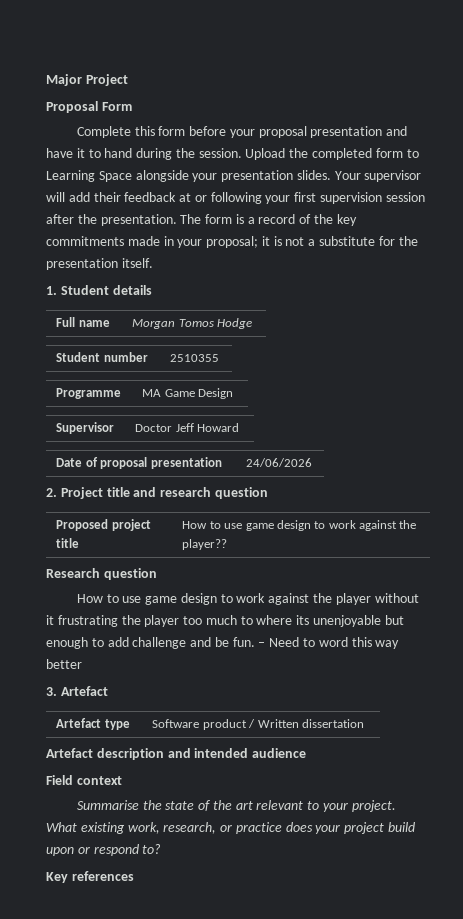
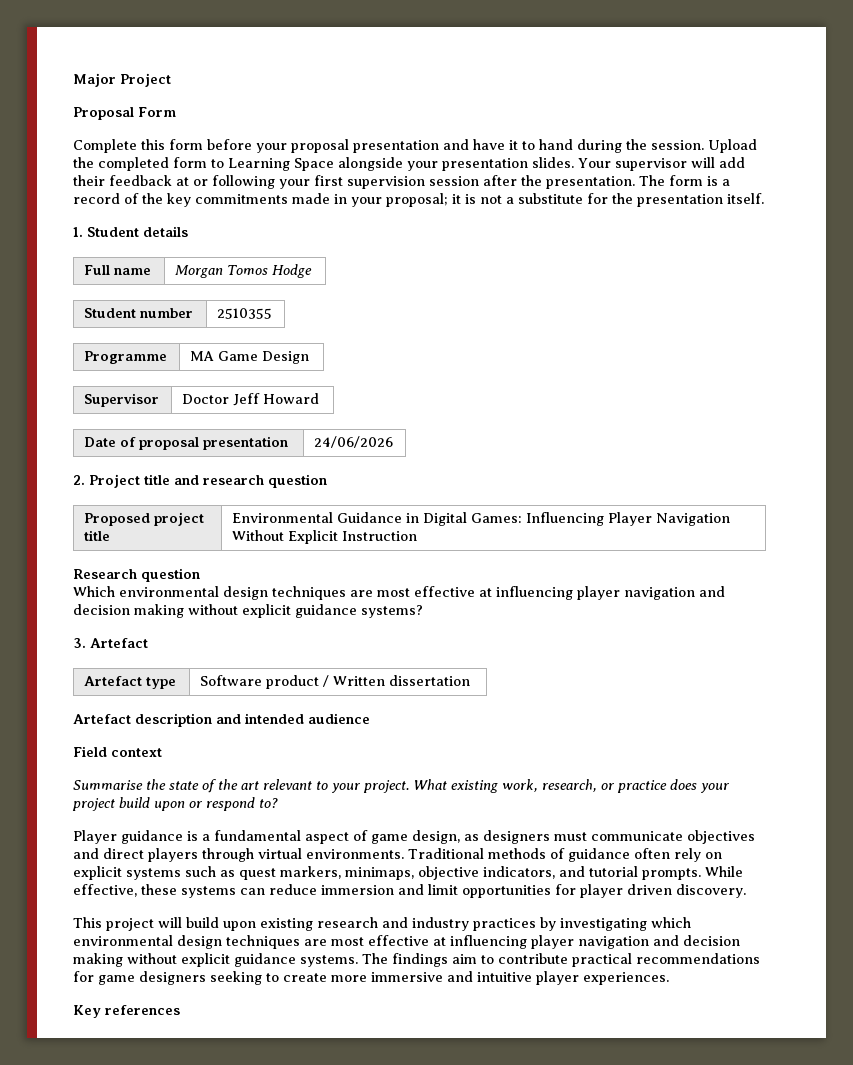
- Proposed project title | How to use game design to work against the player??
+ Proposed project title | Environmental Guidance in Digital Games: Influencing Player Navigation Without Explicit Instruction
  Research question
- How to use game design to work against the player without it frustrating the player too much to where its unenjoyable but enough to add challenge and be fun. – Need to word this way better
+ Which environmental design techniques are most effective at influencing player navigation and decision making without explicit guidance systems?
+ Player guidance is a fundamental aspect of game design, as designers must communicate objectives and direct players through virtual environments. Traditional methods of guidance often rely on explicit systems such as quest markers, minimaps, objective indicators, and tutorial prompts. While effective, these systems can reduce immersion and limit opportunities for player driven discovery.
+ This project will build upon existing research and industry practices by investigating which environmental design techniques are most effective at influencing player navigation and decision making without explicit guidance systems. The findings aim to contribute practical recommendations for game designers seeking to create more immersive and intuitive player experiences.

